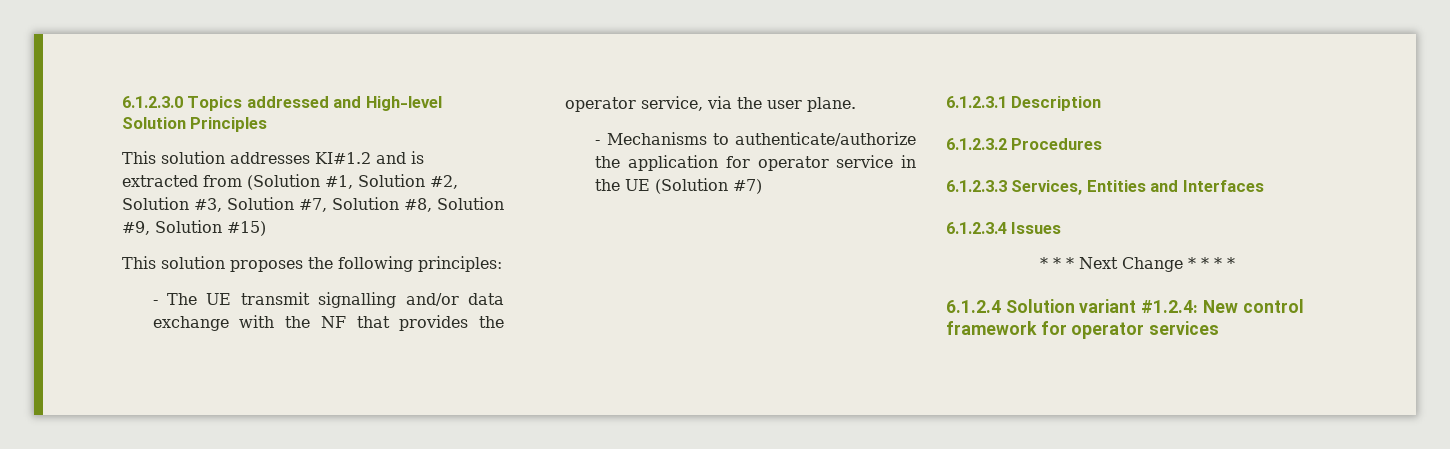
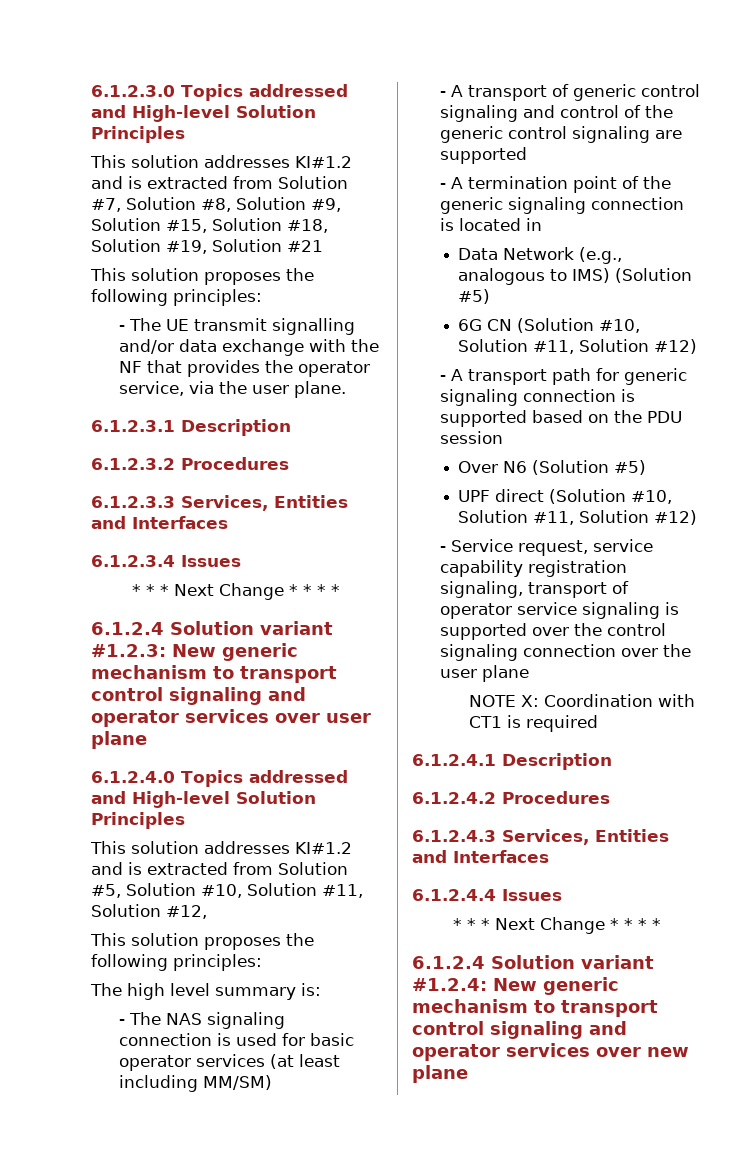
- This solution addresses KI#1.2 and is extracted from (Solution #1, Solution #2, Solution #3, Solution #7, Solution #8, Solution #9, Solution #15)
+ This solution addresses KI#1.2 and is extracted from Solution #7, Solution #8, Solution #9, Solution #15, Solution #18, Solution #19, Solution #21
- - Mechanisms to authenticate/authorize the application for operator service in the UE (Solution #7)
+ 6.1.2.4 Solution variant #1.2.3: New generic mechanism to transport control signaling and operator services over user plane
+ 6.1.2.4.0 Topics addressed and High-level Solution Principles
+ This solution addresses KI#1.2 and is extracted from Solution #5, Solution #10, Solution #11, Solution #12,
+ This solution proposes the following principles:
+ The high level summary is:
+ - The NAS signaling connection is used for basic operator services (at least including MM/SM)
+ - A transport of generic control signaling and control of the generic control signaling are supported
+ - A termination point of the generic signaling connection is located in
+ Data Network (e.g., analogous to IMS) (Solution #5)
+ 6G CN (Solution #10, Solution #11, Solution #12)
+ - A transport path for generic signaling connection is supported based on the PDU session
+ Over N6 (Solution #5)
+ UPF direct (Solution #10, Solution #11, Solution #12)
+ - Service request, service capability registration signaling, transport of operator service signaling is supported over the control signaling connection over the user plane
+ NOTE X: Coordination with CT1 is required
+ 6.1.2.4.1 Description
+ 6.1.2.4.2 Procedures
+ 6.1.2.4.3 Services, Entities and Interfaces
+ 6.1.2.4.4 Issues
+ * * * Next Change * * * *
- 6.1.2.4 Solution variant #1.2.4: New control framework for operator services
+ 6.1.2.4 Solution variant #1.2.4: New generic mechanism to transport control signaling and operator services over new plane

